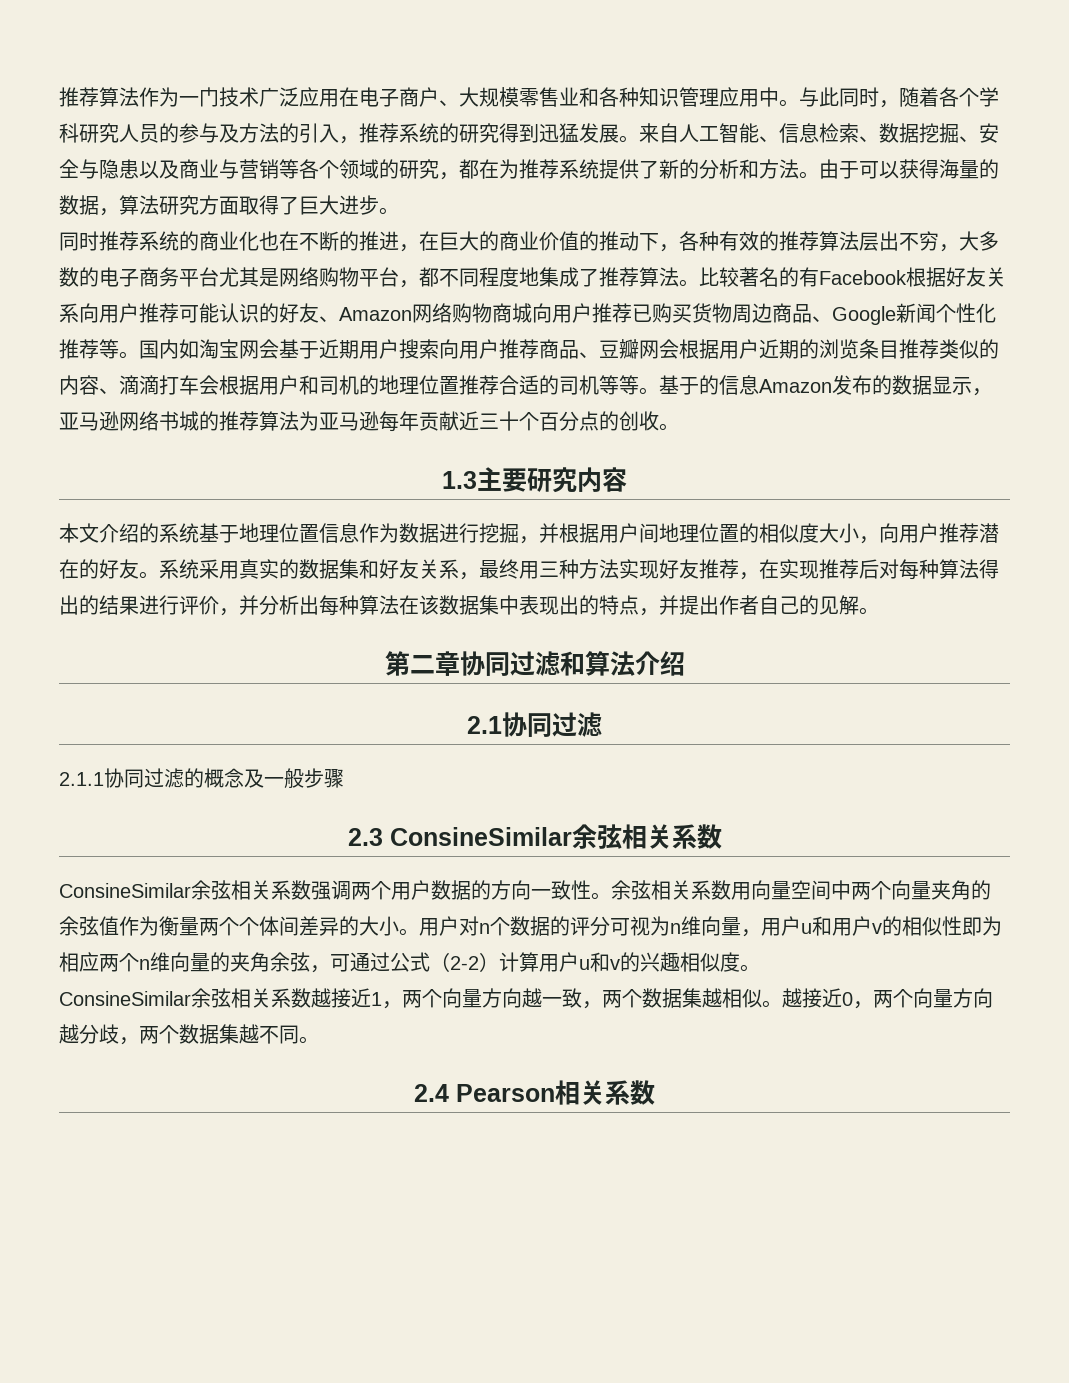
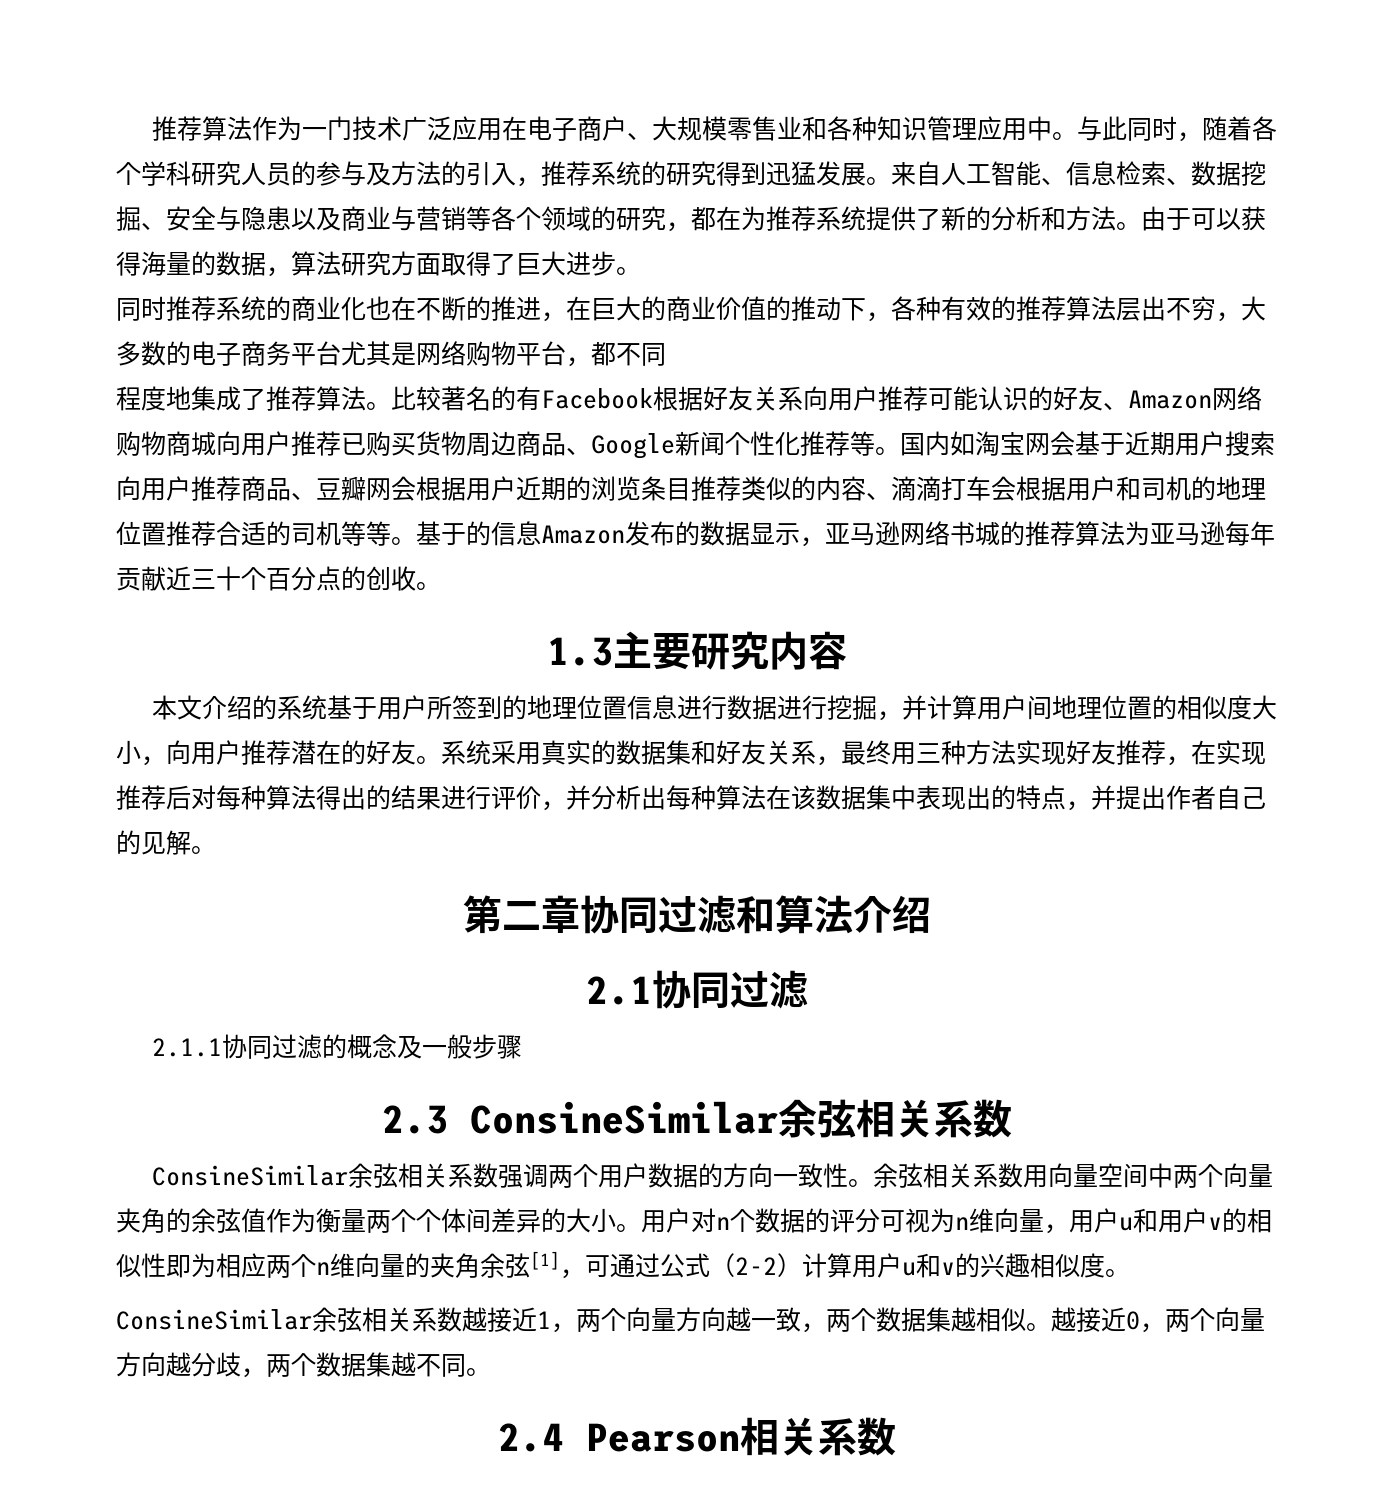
- 同时推荐系统的商业化也在不断的推进，在巨大的商业价值的推动下，各种有效的推荐算法层出不穷，大多数的电子商务平台尤其是网络购物平台，都不同程度地集成了推荐算法。
+ 同时推荐系统的商业化也在不断的推进，在巨大的商业价值的推动下，各种有效的推荐算法层出不穷，大多数的电子商务平台尤其是网络购物平台，都不同
+ 程度地集成了推荐算法。
- 本文介绍的系统基于地理位置信息作为数据进行挖掘，并根据用户间地理位置的相似度大小，向用户推荐潜在的好友。
+ 本文介绍的系统基于用户所签到的地理位置信息进行数据进行挖掘，并计算用户间地理位置的相似度大小，向用户推荐潜在的好友。
- 用户对n个数据的评分可视为n维向量，用户u和用户v的相似性即为相应两个n维向量的夹角余弦，可通过公式（2-2）计算用户u和v的兴趣相似度。
+ 用户对n个数据的评分可视为n维向量，用户u和用户v的相似性即为相应两个n维向量的夹角余弦[1]，可通过公式（2-2）计算用户u和v的兴趣相似度。

